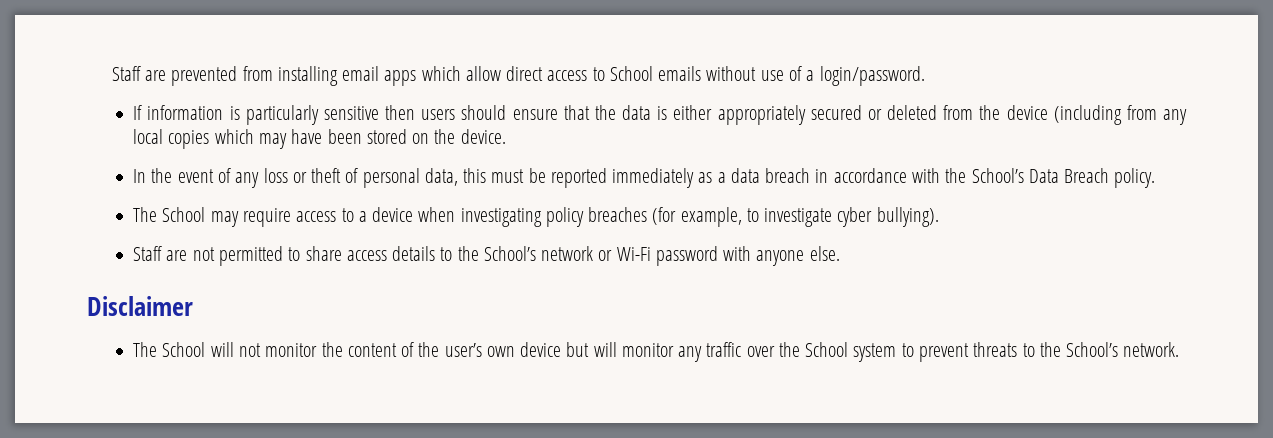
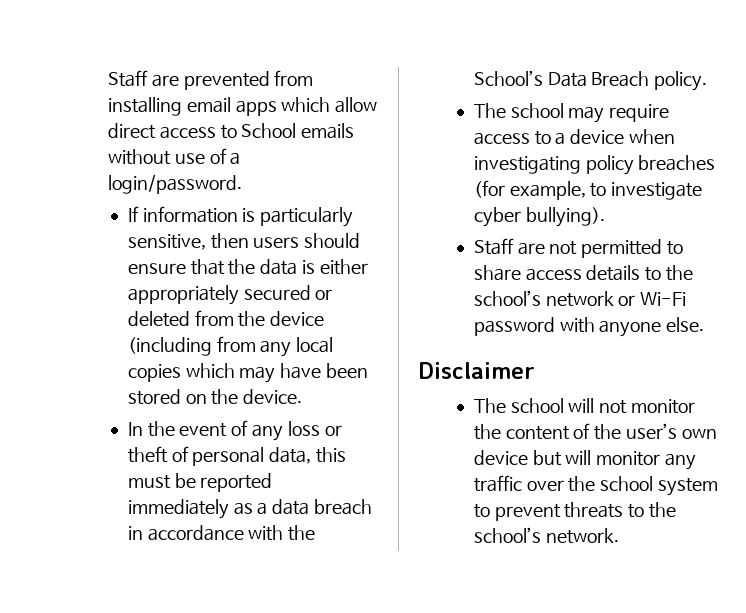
- If information is particularly sensitive then users should ensure that the data is either appropriately secured or deleted from the device (including from any local copies which may have been stored on the device.
+ If information is particularly sensitive, then users should ensure that the data is either appropriately secured or deleted from the device (including from any local copies which may have been stored on the device.
- The School may require access to a device when investigating policy breaches (for example, to investigate cyber bullying).
+ The school may require access to a device when investigating policy breaches (for example, to investigate cyber bullying).
- Staff are not permitted to share access details to the School’s network or Wi-Fi password with anyone else.
+ Staff are not permitted to share access details to the school’s network or Wi-Fi password with anyone else.
- The School will not monitor the content of the user’s own device but will monitor any traffic over the School system to prevent threats to the School’s network.
+ The school will not monitor the content of the user’s own device but will monitor any traffic over the school system to prevent threats to the school’s network.

